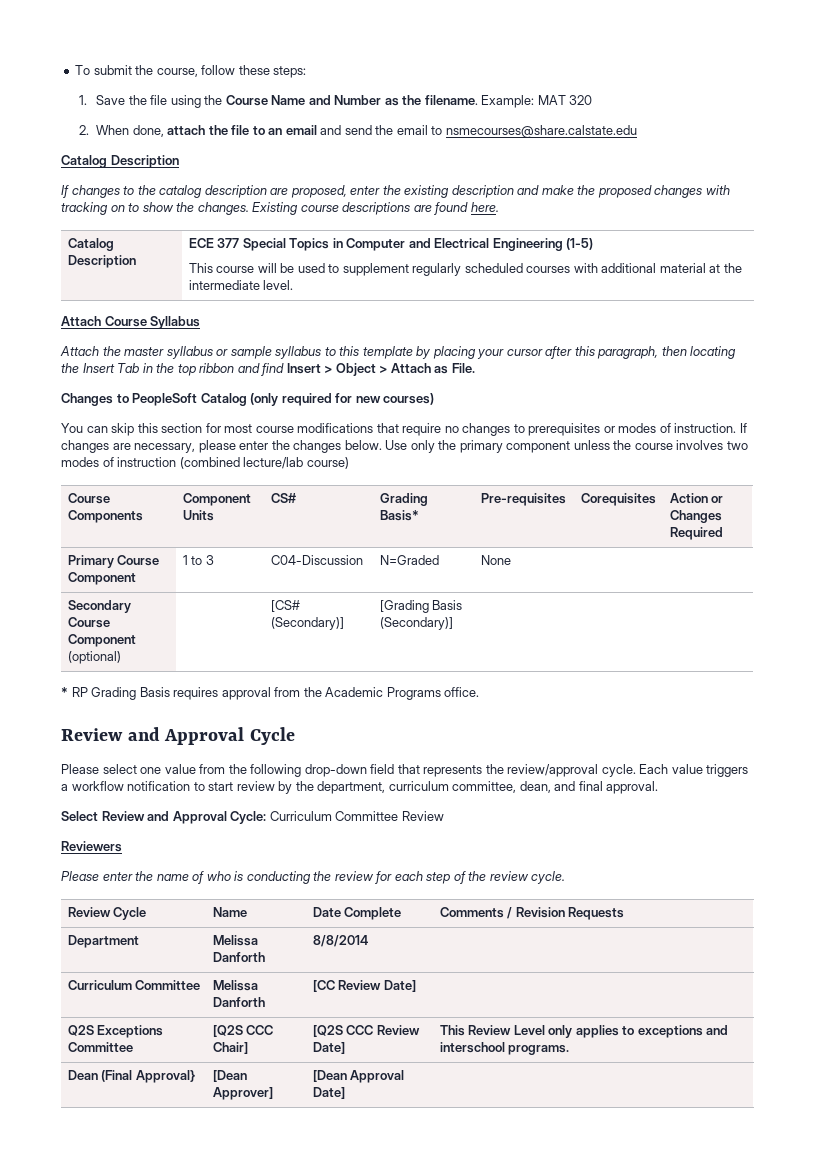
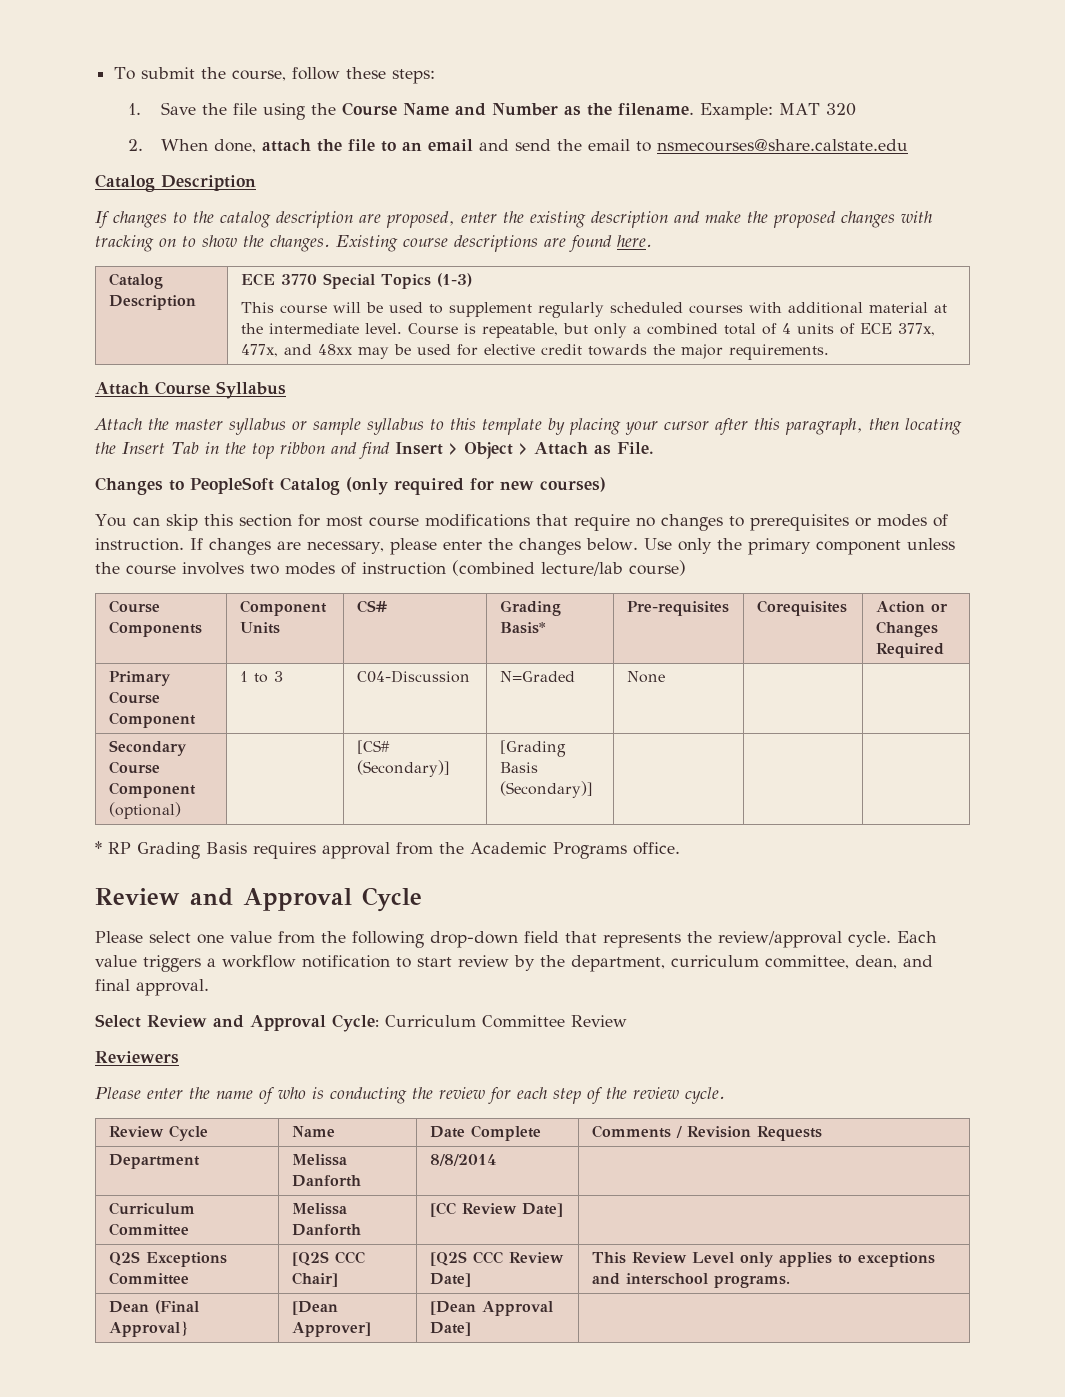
- ECE 377 Special Topics in Computer and Electrical Engineering (1-5)
+ ECE 3770 Special Topics (1-3)
+ Course is repeatable, but only a combined total of 4 units of ECE 377x, 477x, and 48xx may be used for elective credit towards the major requirements.

